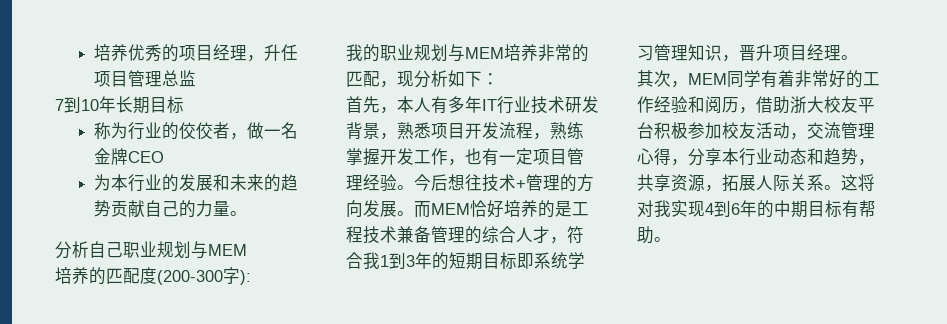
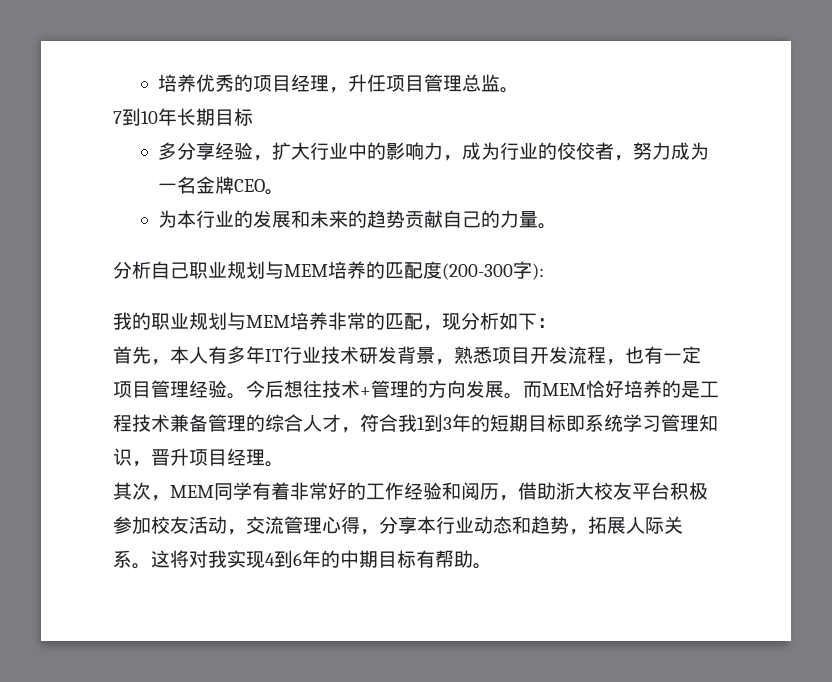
- 培养优秀的项目经理，升任项目管理总监
+ 培养优秀的项目经理，升任项目管理总监。
- 称为行业的佼佼者，做一名金牌CEO
+ 多分享经验，扩大行业中的影响力，成为行业的佼佼者，努力成为一名金牌CEO。
- 分析自己职业规划与MEM
- 培养的匹配度(200-300字):
+ 分析自己职业规划与MEM培养的匹配度(200-300字):
- 首先，本人有多年IT行业技术研发背景，熟悉项目开发流程，熟练掌握开发工作，也有一定项目管理经验。
+ 首先，本人有多年IT行业技术研发背景，熟悉项目开发流程，也有一定项目管理经验。
- 其次，MEM同学有着非常好的工作经验和阅历，借助浙大校友平台积极参加校友活动，交流管理心得，分享本行业动态和趋势，共享资源，拓展人际关系。
+ 其次，MEM同学有着非常好的工作经验和阅历，借助浙大校友平台积极参加校友活动，交流管理心得，分享本行业动态和趋势，拓展人际关系。

